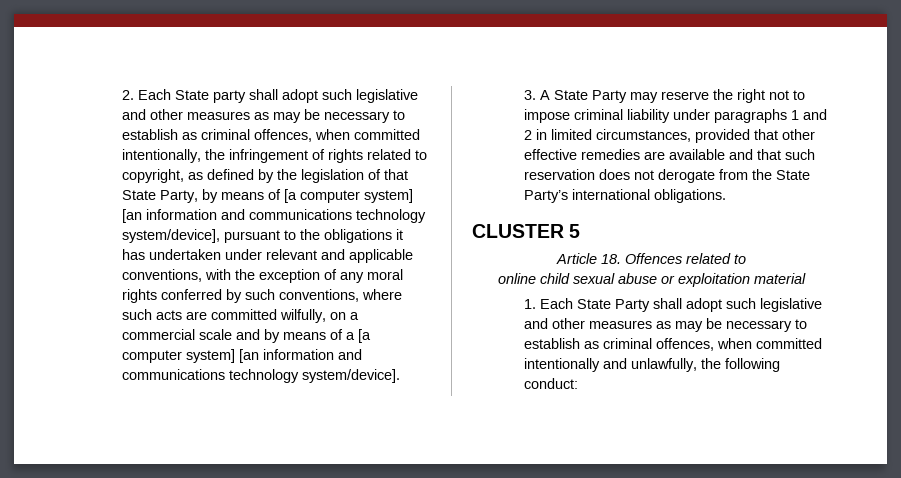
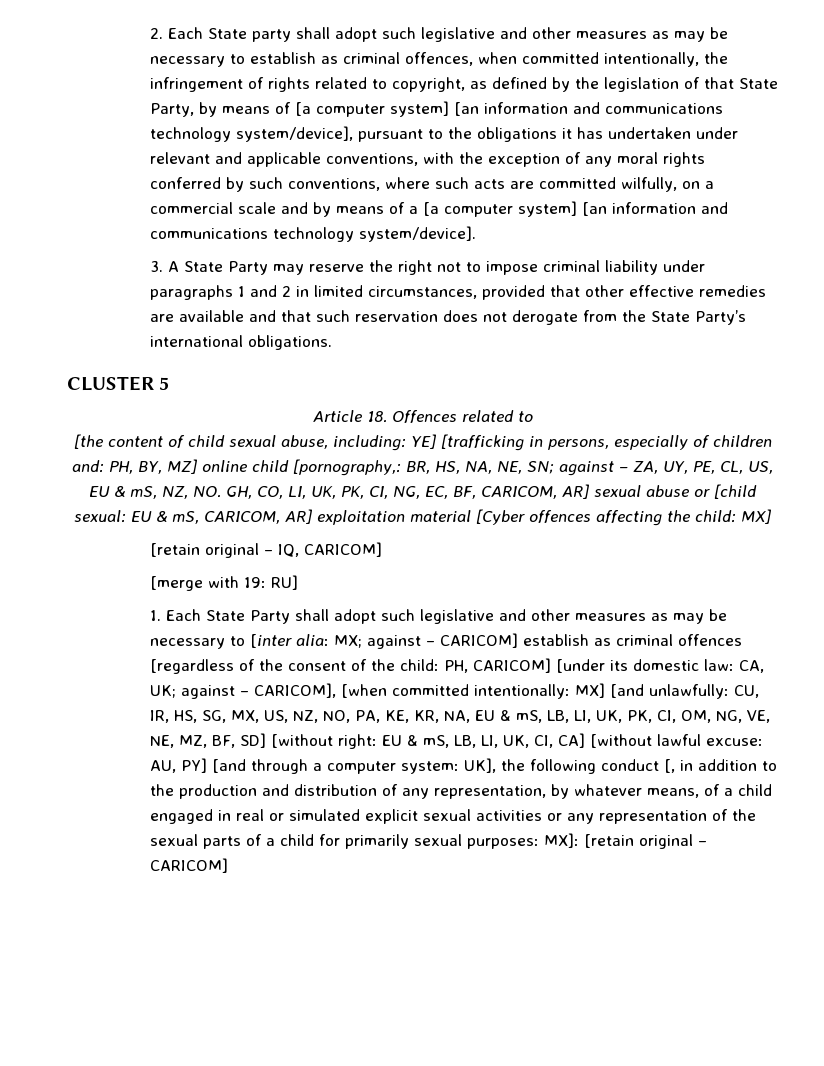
- online child sexual abuse or exploitation material
+ [the content of child sexual abuse, including: YE] [trafficking in persons, especially of children and: PH, BY, MZ] online child [pornography,: BR, HS, NA, NE, SN; against – ZA, UY, PE, CL, US, EU & mS, NZ, NO. GH, CO, LI, UK, PK, CI, NG, EC, BF, CARICOM, AR] sexual abuse or [child sexual: EU & mS, CARICOM, AR] exploitation material [Cyber offences affecting the child: MX]
+ [retain original – IQ, CARICOM]
+ [merge with 19: RU]
- 1. Each State Party shall adopt such legislative and other measures as may be necessary to establish as criminal offences, when committed intentionally and unlawfully, the following conduct:
+ 1. Each State Party shall adopt such legislative and other measures as may be necessary to [inter alia: MX; against – CARICOM] establish as criminal offences [regardless of the consent of the child: PH, CARICOM] [under its domestic law: CA, UK; against – CARICOM], [when committed intentionally: MX] [and unlawfully: CU, IR, HS, SG, MX, US, NZ, NO, PA, KE, KR, NA, EU & mS, LB, LI, UK, PK, CI, OM, NG, VE, NE, MZ, BF, SD] [without right: EU & mS, LB, LI, UK, CI, CA] [without lawful excuse: AU, PY] [and through a computer system: UK], the following conduct [, in addition to the production and distribution of any representation, by whatever means, of a child engaged in real or simulated explicit sexual activities or any representation of the sexual parts of a child for primarily sexual purposes: MX]: [retain original – CARICOM]

